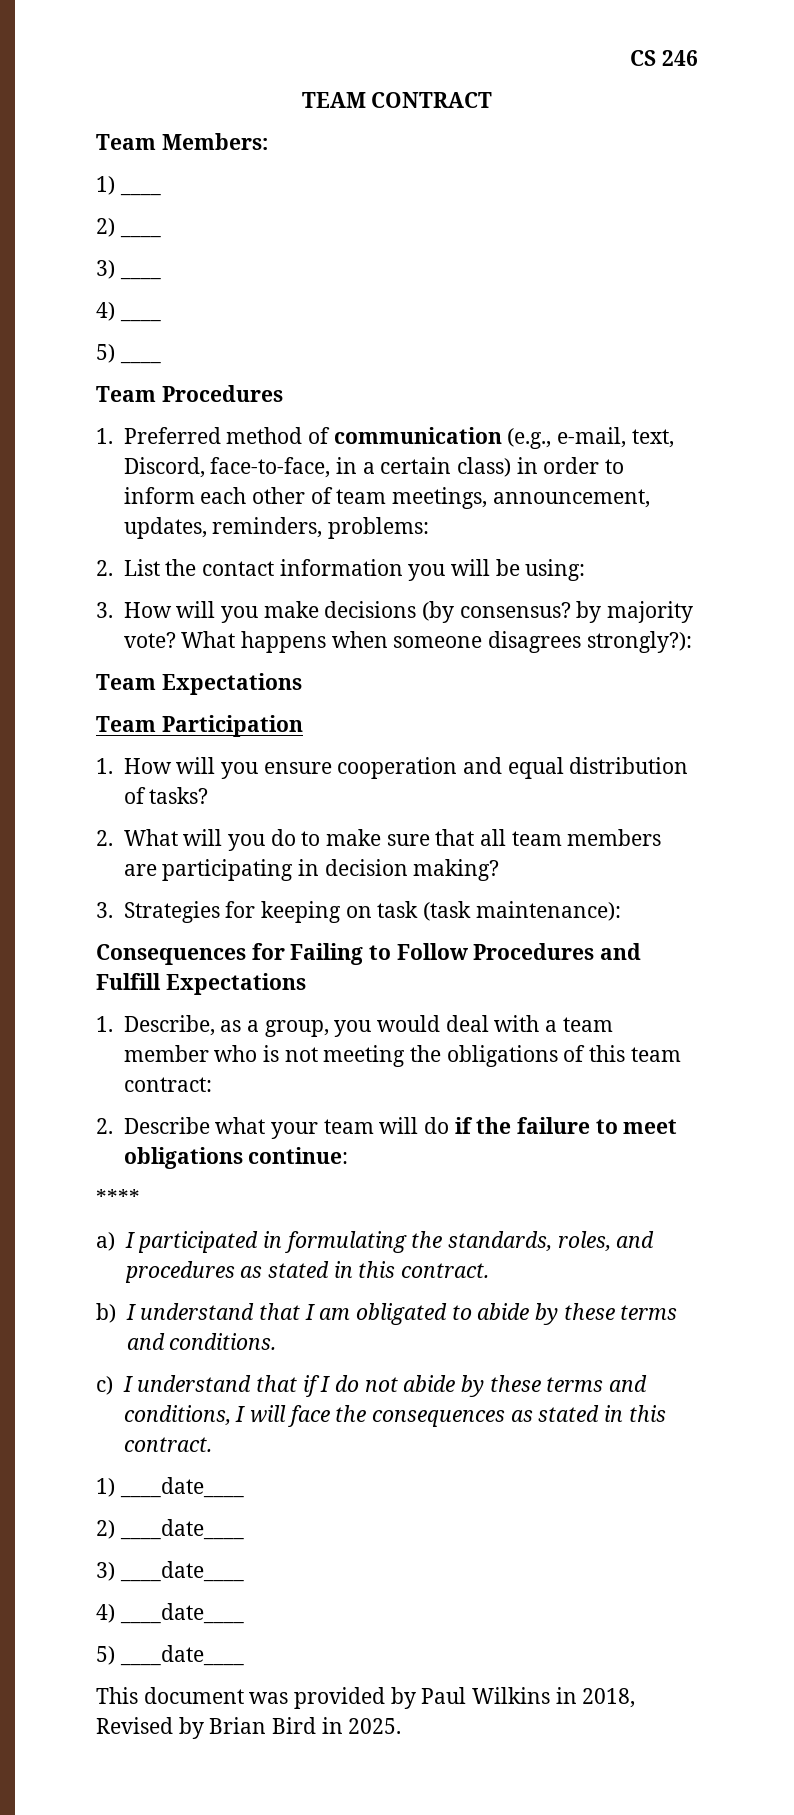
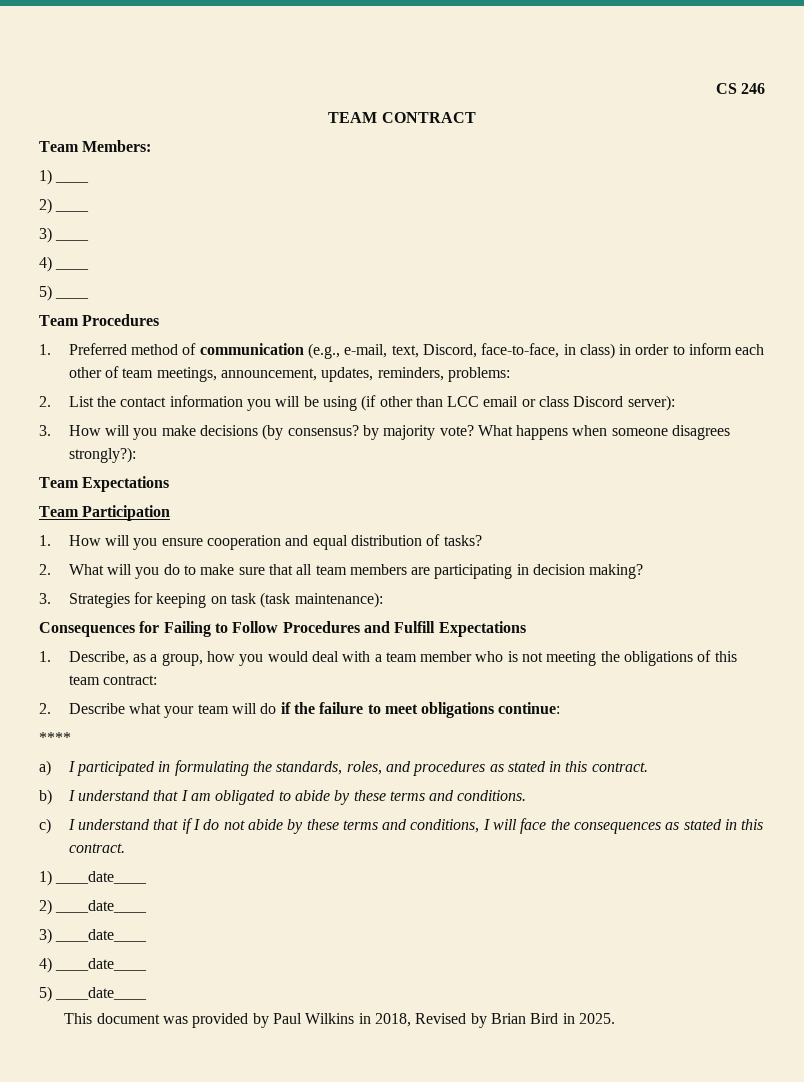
- 1. Preferred method of communication (e.g., e-mail, text, Discord, face-to-face, in a certain class) in order to inform each other of team meetings, announcement, updates, reminders, problems:
+ 1. Preferred method of communication (e.g., e-mail, text, Discord, face-to-face, in class) in order to inform each other of team meetings, announcement, updates, reminders, problems:
- 2. List the contact information you will be using:
+ 2. List the contact information you will be using (if other than LCC email or class Discord server):
- 1. Describe, as a group, you would deal with a team member who is not meeting the obligations of this team contract:
+ 1. Describe, as a group, how you would deal with a team member who is not meeting the obligations of this team contract:

